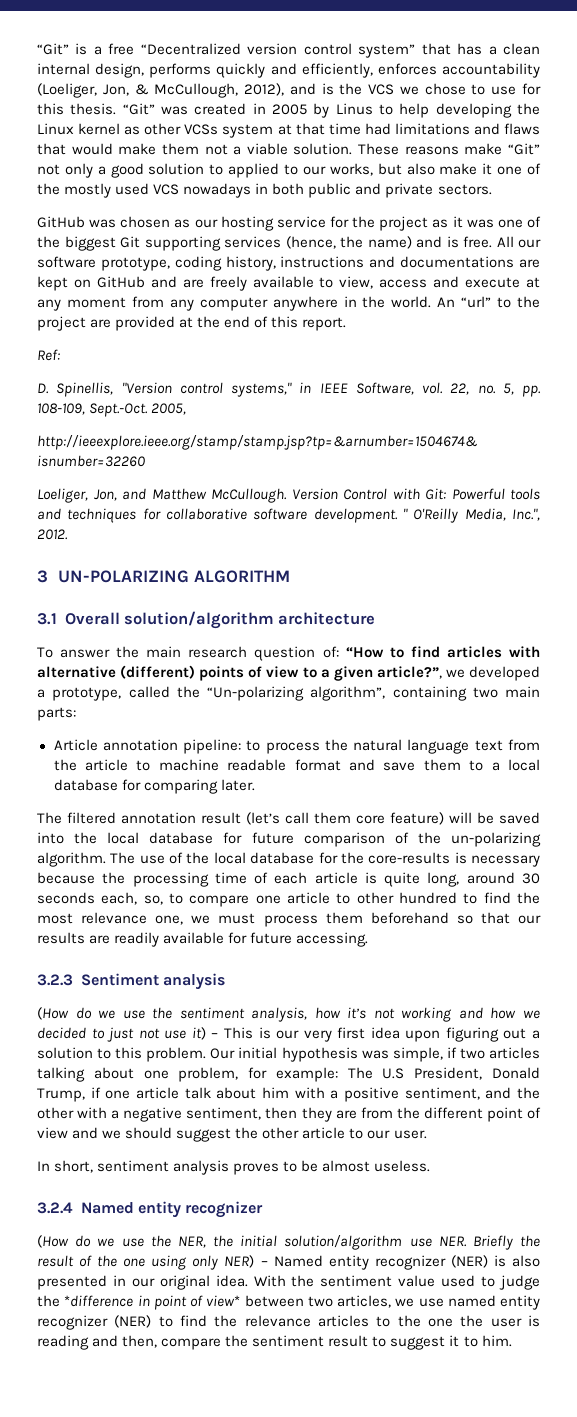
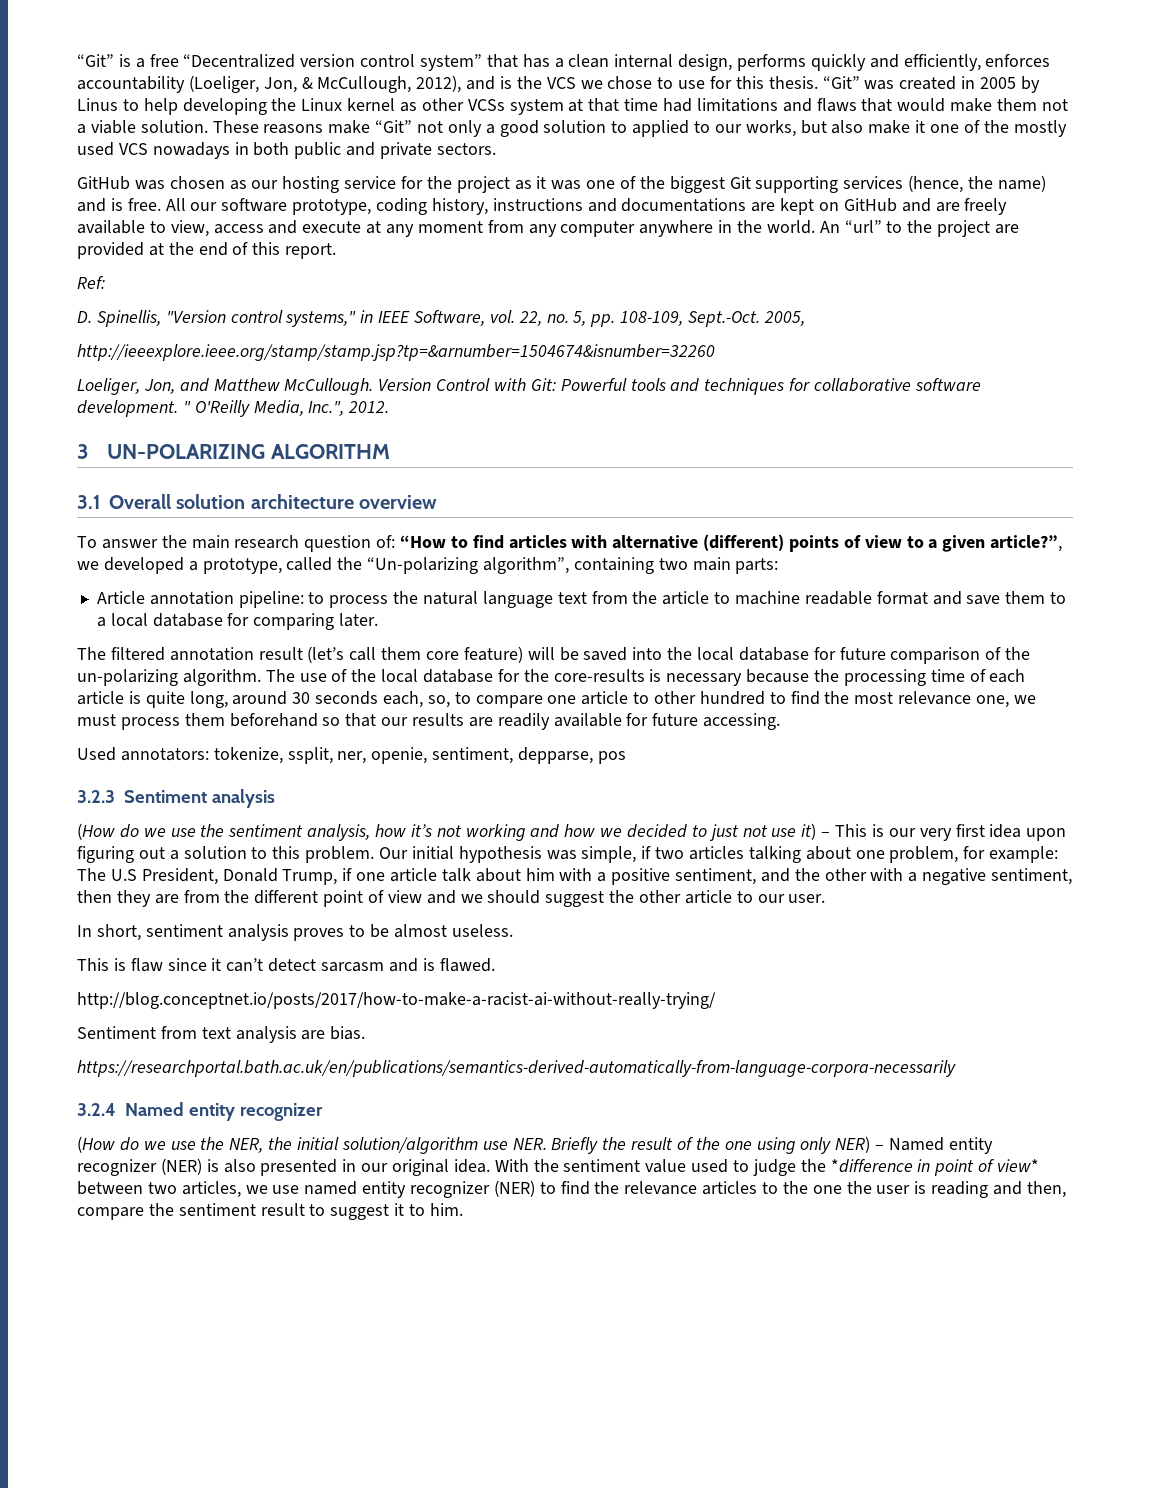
- 3.1 Overall solution/algorithm architecture
+ 3.1 Overall solution architecture overview
+ Used annotators: tokenize, ssplit, ner, openie, sentiment, depparse, pos
+ This is flaw since it can’t detect sarcasm and is flawed.
+ http://blog.conceptnet.io/posts/2017/how-to-make-a-racist-ai-without-really-trying/
+ Sentiment from text analysis are bias.
+ https://researchportal.bath.ac.uk/en/publications/semantics-derived-automatically-from-language-corpora-necessarily

